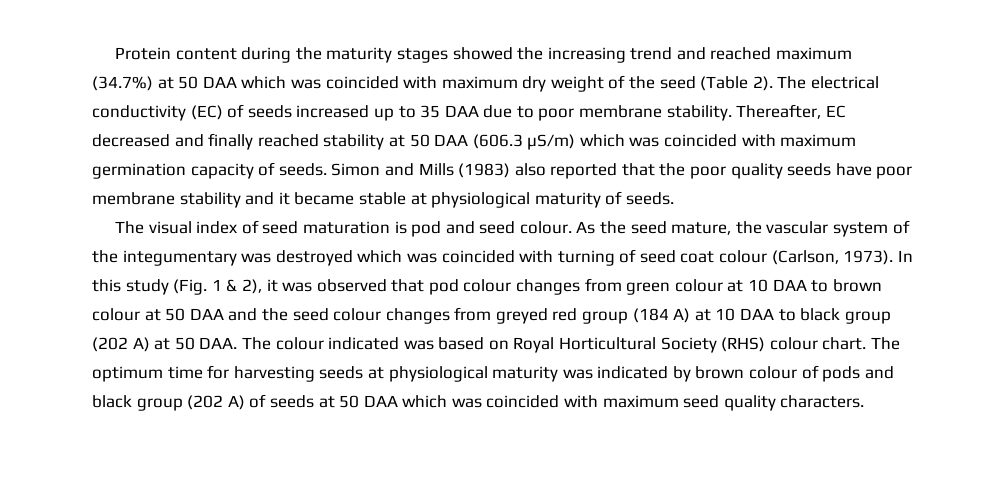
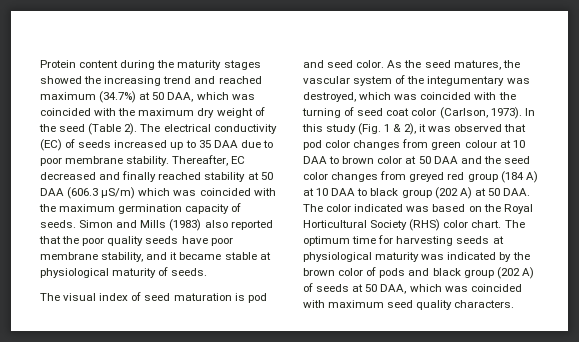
- Protein content during the maturity stages showed the increasing trend and reached maximum (34.7%) at 50 DAA which was coincided with maximum dry weight of the seed (Table 2).
+ Protein content during the maturity stages showed the increasing trend and reached maximum (34.7%) at 50 DAA, which was coincided with the maximum dry weight of the seed (Table 2).
- Thereafter, EC decreased and finally reached stability at 50 DAA (606.3 µS/m) which was coincided with maximum germination capacity of seeds.
+ Thereafter, EC decreased and finally reached stability at 50 DAA (606.3 µS/m) which was coincided with the maximum germination capacity of seeds.
- Simon and Mills (1983) also reported that the poor quality seeds have poor membrane stability and it became stable at physiological maturity of seeds.
+ Simon and Mills (1983) also reported that the poor quality seeds have poor membrane stability, and it became stable at physiological maturity of seeds.
- The visual index of seed maturation is pod and seed colour.
+ The visual index of seed maturation is pod and seed color.
- As the seed mature, the vascular system of the integumentary was destroyed which was coincided with turning of seed coat colour (Carlson, 1973).
+ As the seed matures, the vascular system of the integumentary was destroyed, which was coincided with the turning of seed coat color (Carlson, 1973).
- In this study (Fig. 1 & 2), it was observed that pod colour changes from green colour at 10 DAA to brown colour at 50 DAA and the seed colour changes from greyed red group (184 A) at 10 DAA to black group (202 A) at 50 DAA. The colour indicated was based on Royal Horticultural Society (RHS) colour chart.
+ In this study (Fig. 1 & 2), it was observed that pod color changes from green colour at 10 DAA to brown color at 50 DAA and the seed color changes from greyed red group (184 A) at 10 DAA to black group (202 A) at 50 DAA. The color indicated was based on the Royal Horticultural Society (RHS) color chart.
- The optimum time for harvesting seeds at physiological maturity was indicated by brown colour of pods and black group (202 A) of seeds at 50 DAA which was coincided with maximum seed quality characters.
+ The optimum time for harvesting seeds at physiological maturity was indicated by the brown color of pods and black group (202 A) of seeds at 50 DAA, which was coincided with maximum seed quality characters.

